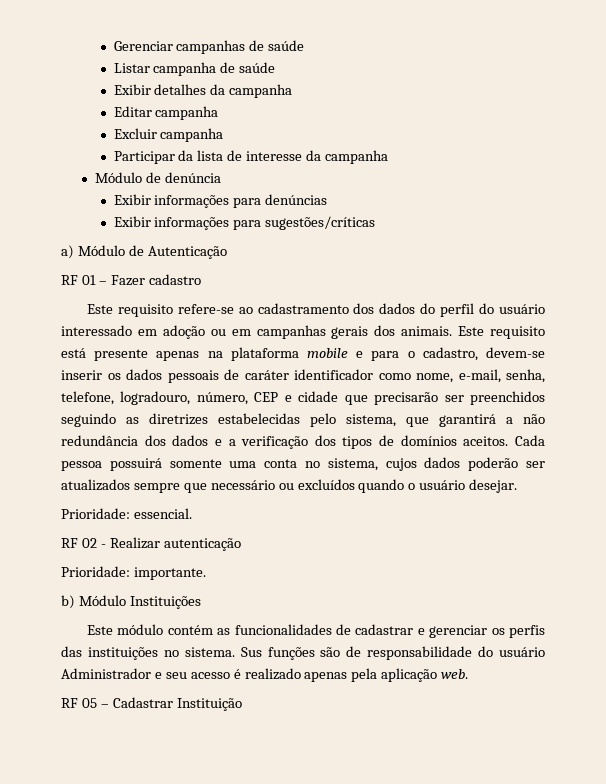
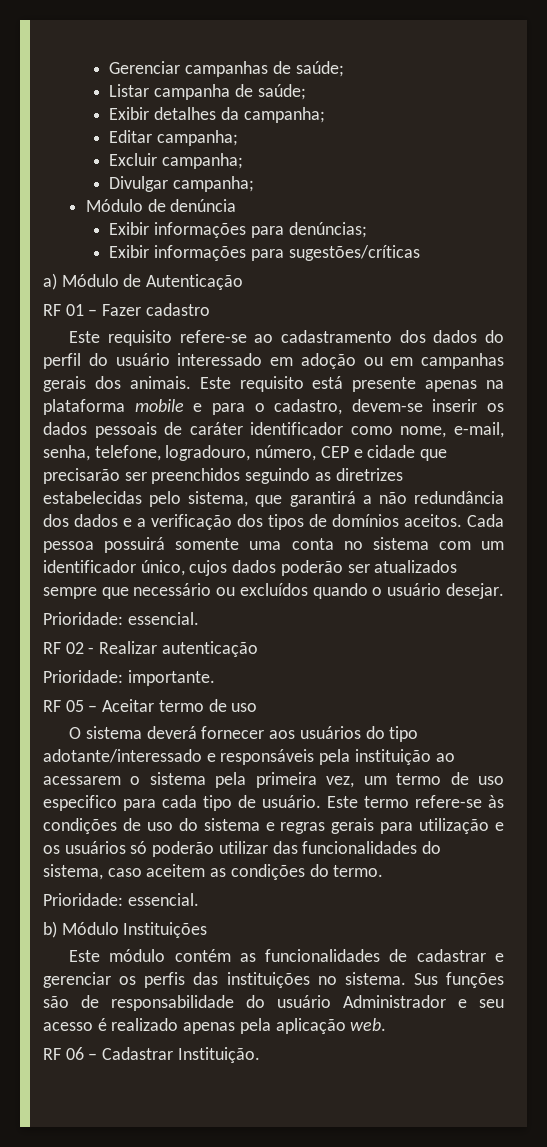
- Gerenciar campanhas de saúde
+ Gerenciar campanhas de saúde;
- Listar campanha de saúde
+ Listar campanha de saúde;
- Exibir detalhes da campanha
+ Exibir detalhes da campanha;
- Editar campanha
+ Editar campanha;
- Excluir campanha
- Participar da lista de interesse da campanha
+ Excluir campanha;
+ Divulgar campanha;
- Exibir informações para denúncias
+ Exibir informações para denúncias;
- Cada pessoa possuirá somente uma conta no sistema, cujos dados poderão ser atualizados sempre que necessário ou excluídos quando o usuário desejar.
+ Cada pessoa possuirá somente uma conta no sistema com um identificador único, cujos dados poderão ser atualizados sempre que necessário ou excluídos quando o usuário desejar.
+ RF 05 – Aceitar termo de uso
+ O sistema deverá fornecer aos usuários do tipo adotante/interessado e responsáveis pela instituição ao acessarem o sistema pela primeira vez, um termo de uso especifico para cada tipo de usuário. Este termo refere-se às condições de uso do sistema e regras gerais para utilização e os usuários só poderão utilizar das funcionalidades do sistema, caso aceitem as condições do termo.
+ Prioridade: essencial.
- RF 05 – Cadastrar Instituição
+ RF 06 – Cadastrar Instituição.

